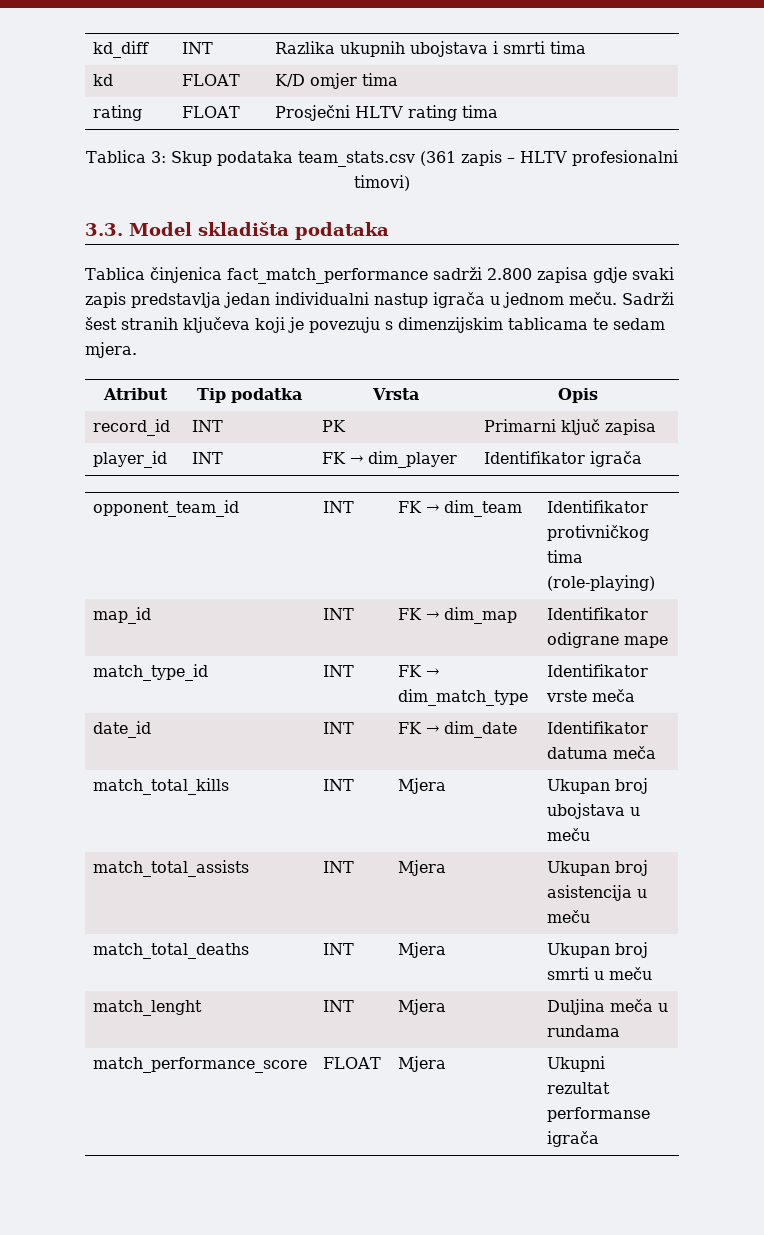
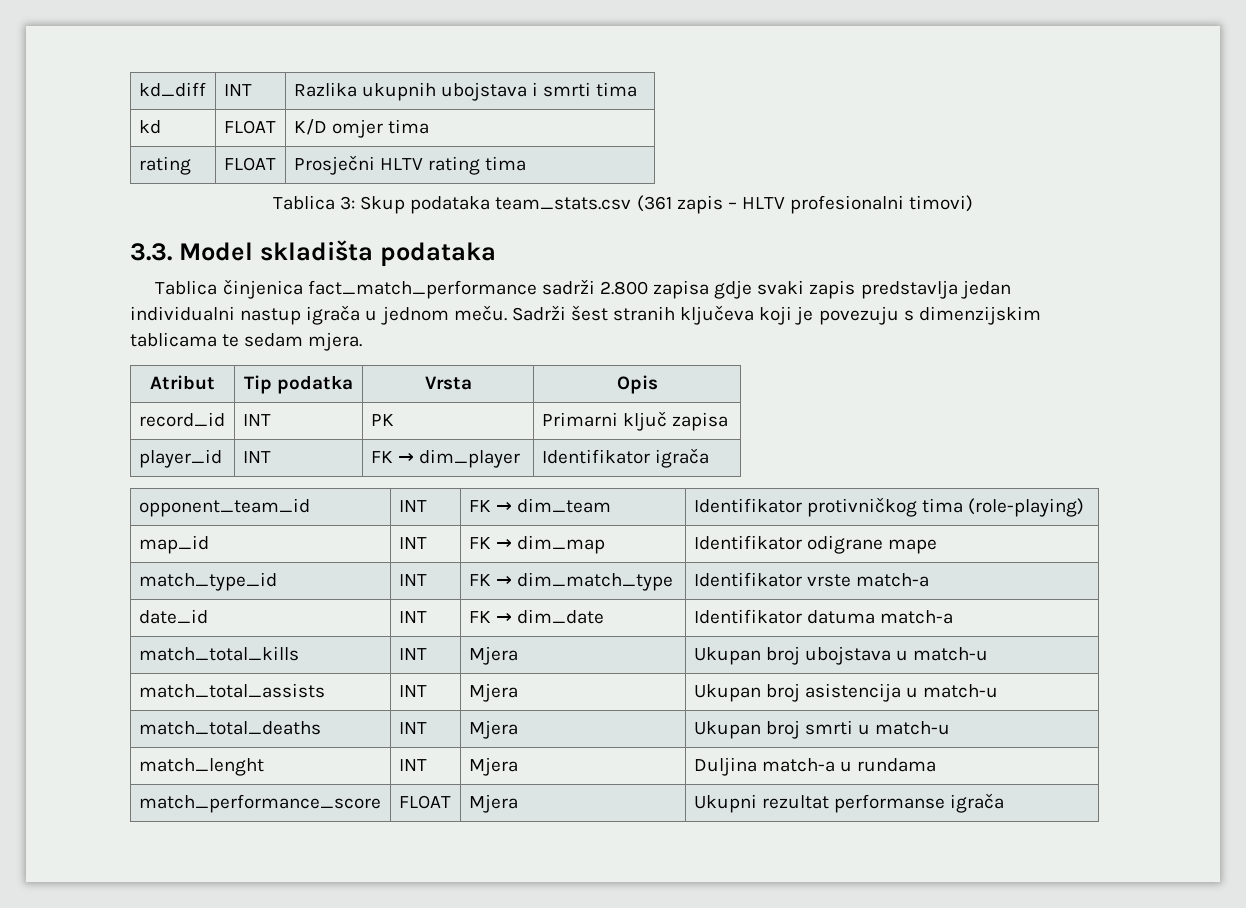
- match_type_id | INT | FK → dim_match_type | Identifikator vrste meča
+ match_type_id | INT | FK → dim_match_type | Identifikator vrste match-a
- date_id | INT | FK → dim_date | Identifikator datuma meča
+ date_id | INT | FK → dim_date | Identifikator datuma match-a
- match_total_kills | INT | Mjera | Ukupan broj ubojstava u meču
+ match_total_kills | INT | Mjera | Ukupan broj ubojstava u match-u
- match_total_assists | INT | Mjera | Ukupan broj asistencija u meču
+ match_total_assists | INT | Mjera | Ukupan broj asistencija u match-u
- match_total_deaths | INT | Mjera | Ukupan broj smrti u meču
+ match_total_deaths | INT | Mjera | Ukupan broj smrti u match-u
- match_lenght | INT | Mjera | Duljina meča u rundama
+ match_lenght | INT | Mjera | Duljina match-a u rundama

